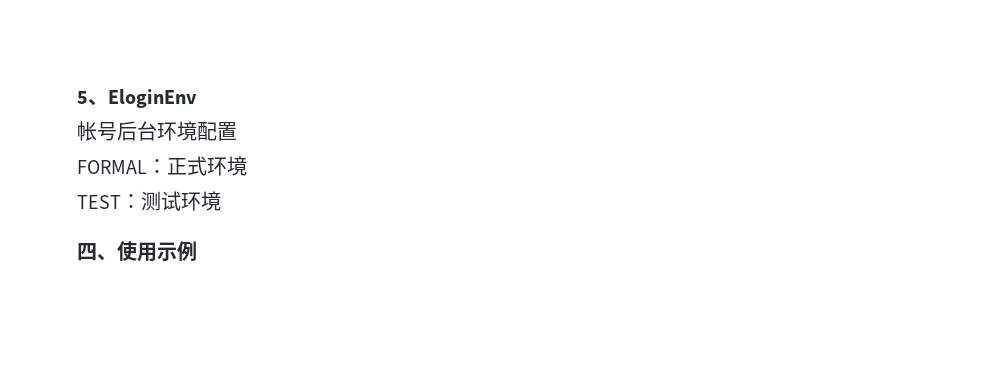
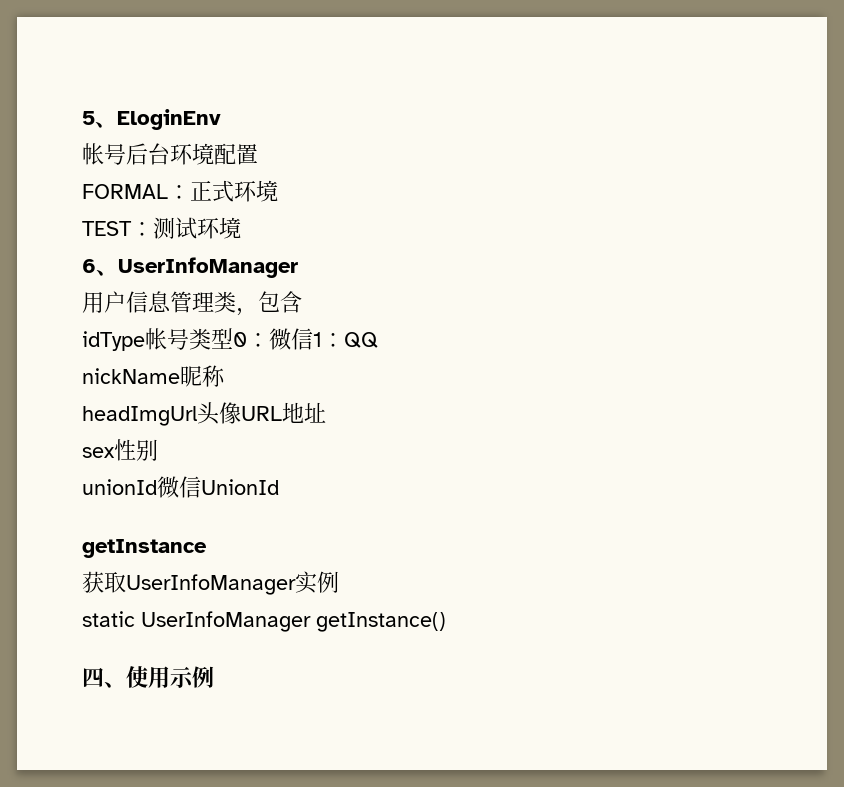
+ 6、UserInfoManager
+ 用户信息管理类，包含
+ idType帐号类型0：微信1：QQ
+ nickName昵称
+ headImgUrl头像URL地址
+ sex性别
+ unionId微信UnionId
+ getInstance
+ 获取UserInfoManager实例
+ static UserInfoManager getInstance()

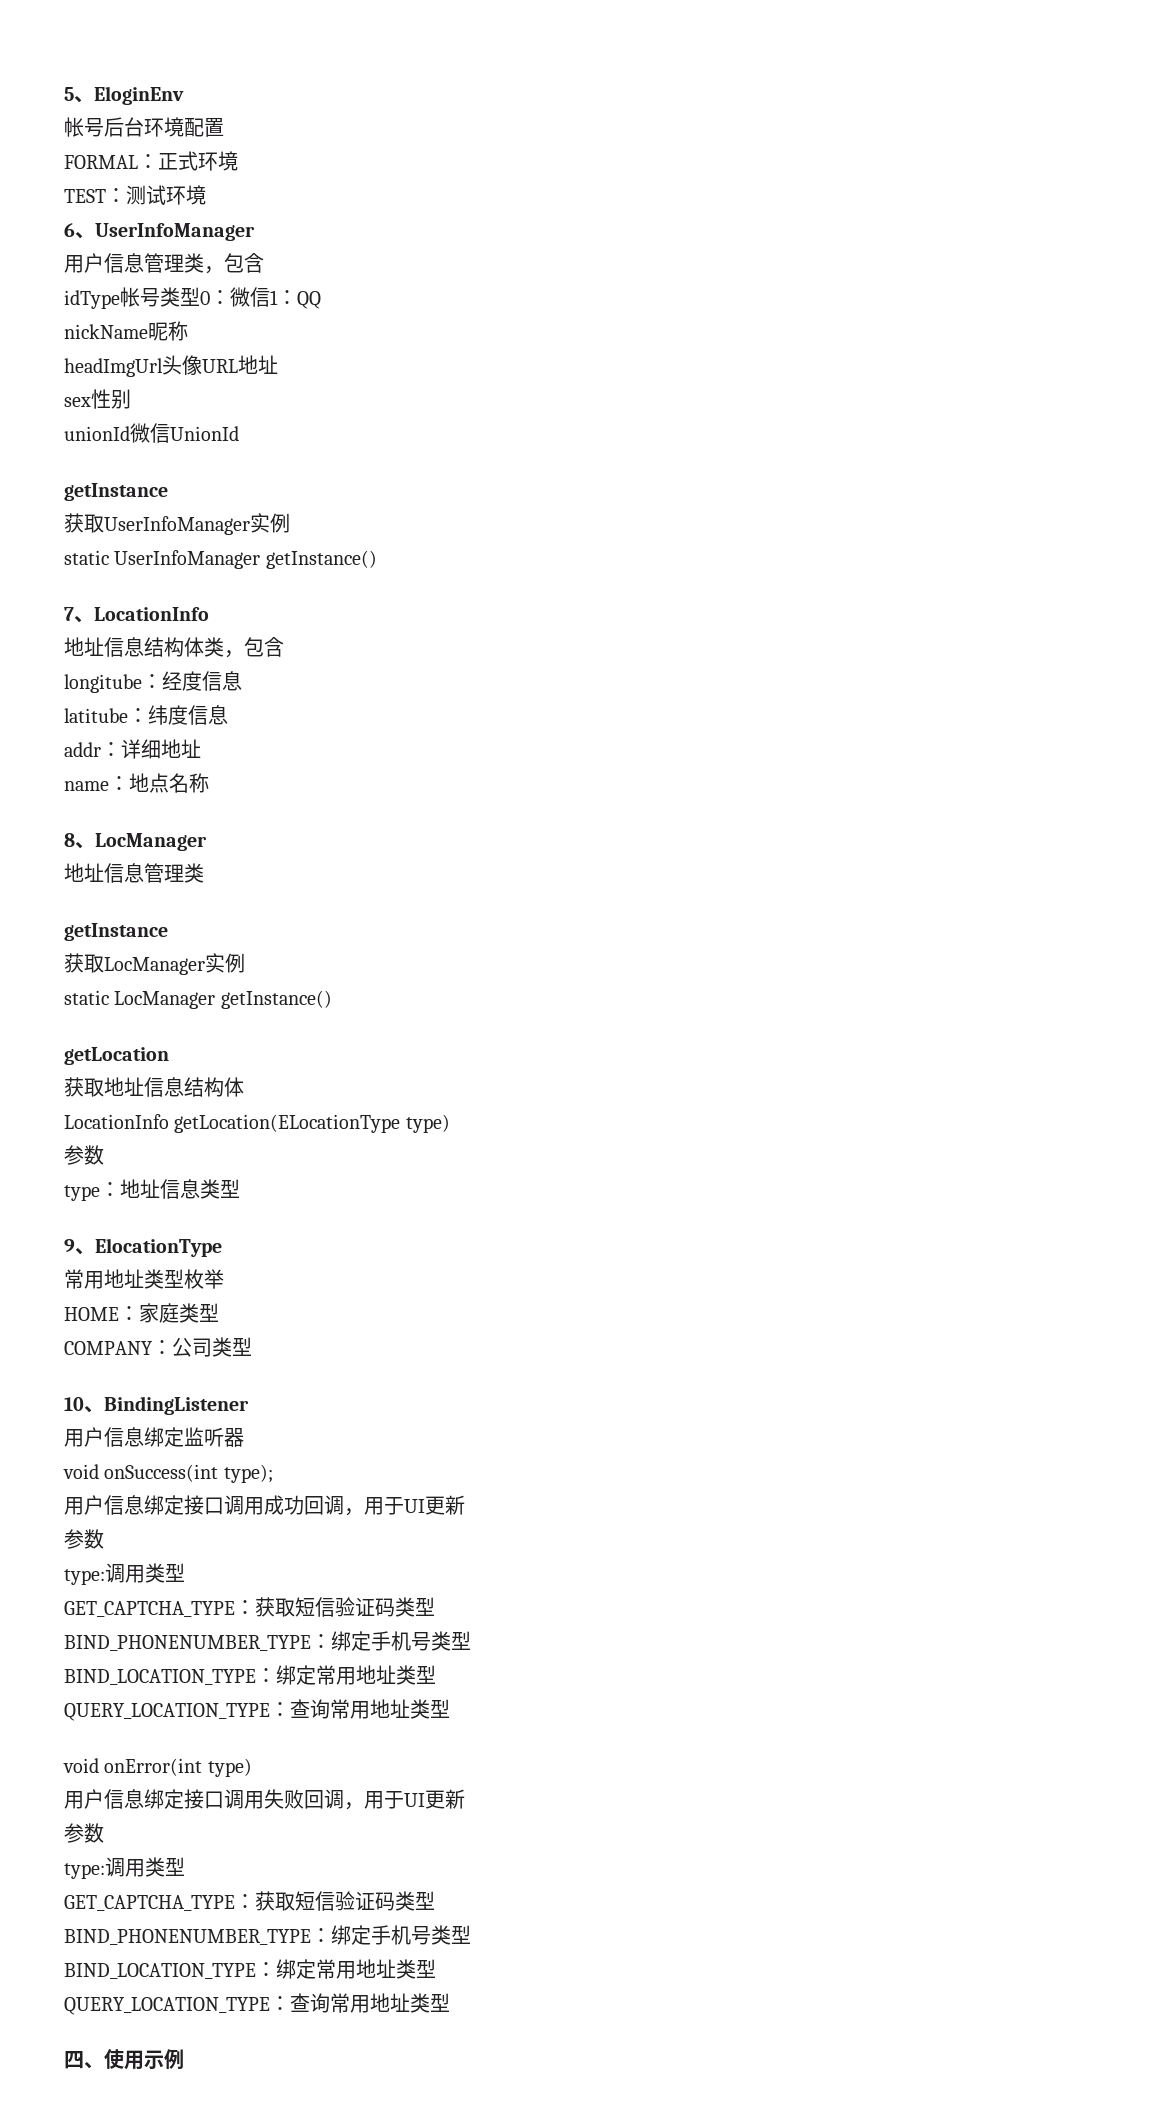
+ 7、LocationInfo
+ 地址信息结构体类，包含
+ longitube：经度信息
+ latitube：纬度信息
+ addr：详细地址
+ name：地点名称
+ 8、LocManager
+ 地址信息管理类
+ getInstance
+ 获取LocManager实例
+ static LocManager getInstance()
+ getLocation
+ 获取地址信息结构体
+ LocationInfo getLocation(ELocationType type)
+ 参数
+ type：地址信息类型
+ 9、ElocationType
+ 常用地址类型枚举
+ HOME：家庭类型
+ COMPANY：公司类型
+ 10、BindingListener
+ 用户信息绑定监听器
+ void onSuccess(int type);
+ 用户信息绑定接口调用成功回调，用于UI更新
+ 参数
+ type:调用类型
+ GET_CAPTCHA_TYPE：获取短信验证码类型
+ BIND_PHONENUMBER_TYPE：绑定手机号类型
+ BIND_LOCATION_TYPE：绑定常用地址类型
+ QUERY_LOCATION_TYPE：查询常用地址类型
+ void onError(int type)
+ 用户信息绑定接口调用失败回调，用于UI更新
+ 参数
+ type:调用类型
+ GET_CAPTCHA_TYPE：获取短信验证码类型
+ BIND_PHONENUMBER_TYPE：绑定手机号类型
+ BIND_LOCATION_TYPE：绑定常用地址类型
+ QUERY_LOCATION_TYPE：查询常用地址类型

